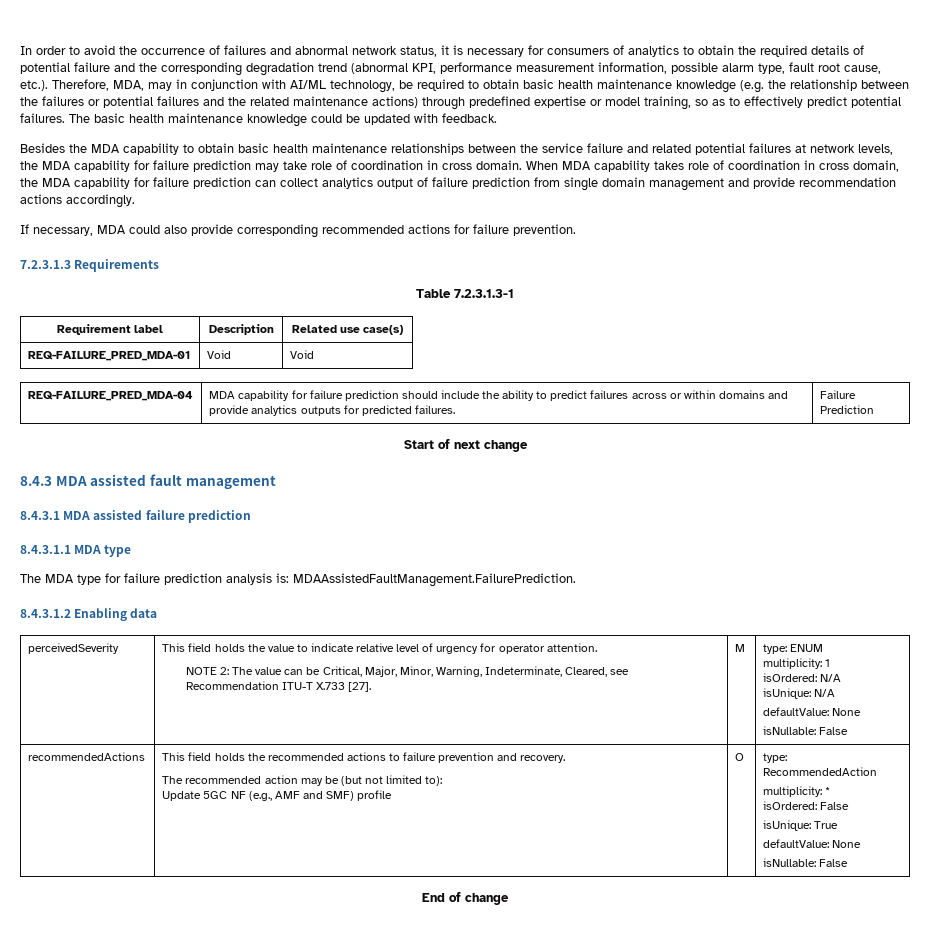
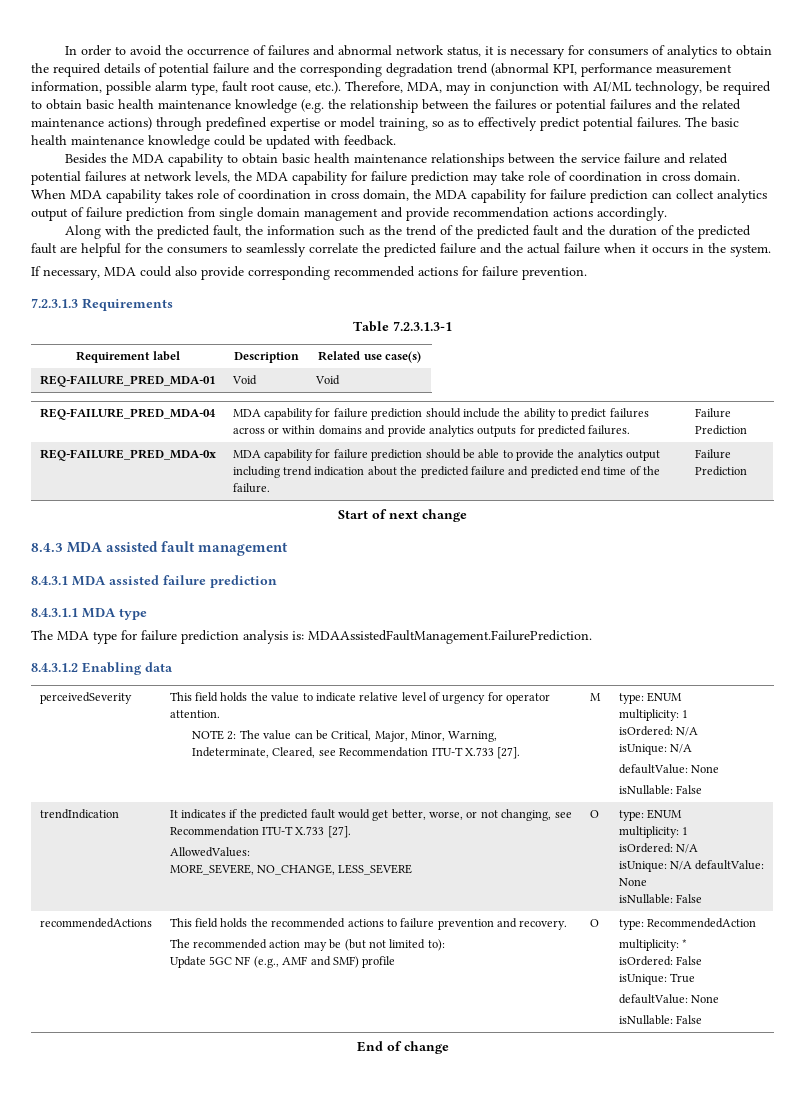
+ Along with the predicted fault, the information such as the trend of the predicted fault and the duration of the predicted fault are helpful for the consumers to seamlessly correlate the predicted failure and the actual failure when it occurs in the system.
+ REQ-FAILURE_PRED_MDA-0x | MDA capability for failure prediction should be able to provide the analytics output including trend indication about the predicted failure and predicted end time of the failure. | Failure Prediction
+ trendIndication | It indicates if the predicted fault would get better, worse, or not changing, see Recommendation ITU-T X.733 [27].
+ AllowedValues:
+ MORE_SEVERE, NO_CHANGE, LESS_SEVERE | O | type: ENUM
+ multiplicity: 1
+ isOrdered: N/A
+ isUnique: N/A defaultValue: None
+ isNullable: False

